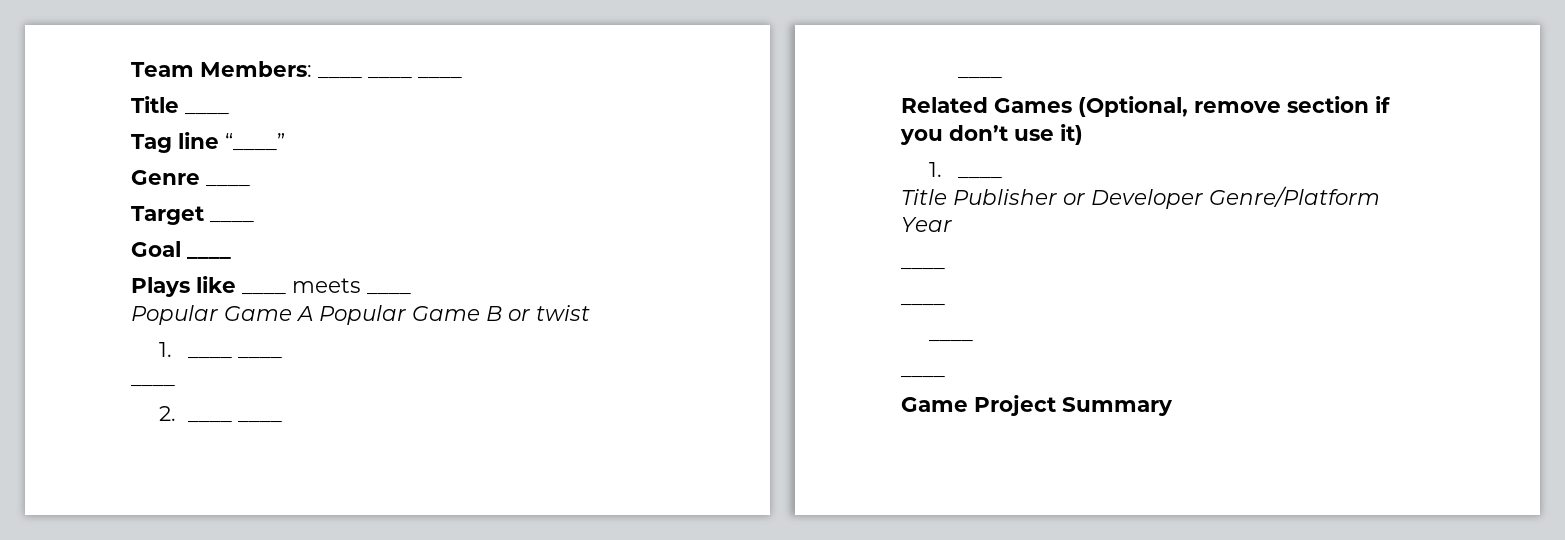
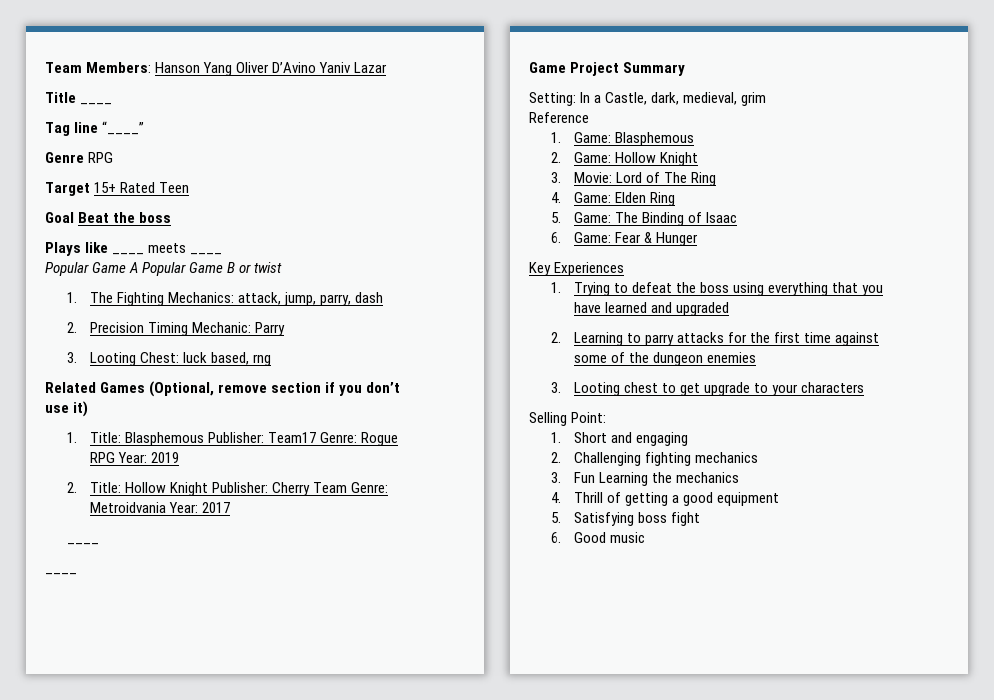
- Team Members: ____ ____ ____
+ Team Members: Hanson Yang Oliver D’Avino Yaniv Lazar
- Genre ____
+ Genre RPG
- Target ____
- Goal ____
+ Target 15+ Rated Teen
+ Goal Beat the boss
- 1. ____ ____
- ____
- 2. ____ ____
- ____
+ 1. The Fighting Mechanics: attack, jump, parry, dash
+ 2. Precision Timing Mechanic: Parry
+ 3. Looting Chest: luck based, rng
  Related Games (Optional, remove section if you don’t use it)
- 1. ____
- Title Publisher or Developer Genre/Platform Year
- ____
- ____
+ 1. Title: Blasphemous Publisher: Team17 Genre: Rogue RPG Year: 2019
+ 2. Title: Hollow Knight Publisher: Cherry Team Genre: Metroidvania Year: 2017
+ Setting: In a Castle, dark, medieval, grim
+ Reference
+ 1. Game: Blasphemous
+ 2. Game: Hollow Knight
+ 3. Movie: Lord of The Ring
+ 4. Game: Elden Ring
+ 5. Game: The Binding of Isaac
+ 6. Game: Fear & Hunger
+ Key Experiences
+ 1. Trying to defeat the boss using everything that you have learned and upgraded
+ 2. Learning to parry attacks for the first time against some of the dungeon enemies
+ 3. Looting chest to get upgrade to your characters
+ Selling Point:
+ 1. Short and engaging
+ 2. Challenging fighting mechanics
+ 3. Fun Learning the mechanics
+ 4. Thrill of getting a good equipment
+ 5. Satisfying boss fight
+ 6. Good music

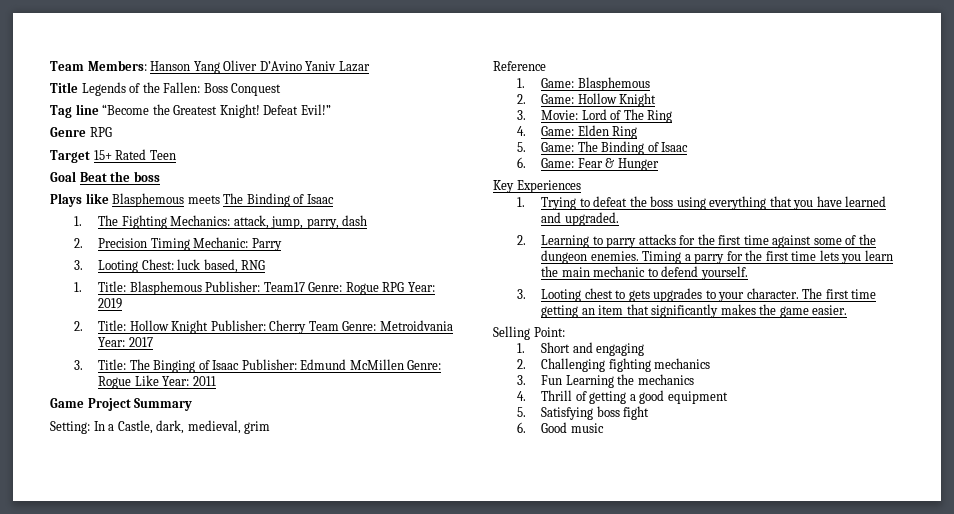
- Title ____
- Tag line “____”
+ Title Legends of the Fallen: Boss Conquest
+ Tag line “Become the Greatest Knight! Defeat Evil!”
- Plays like ____ meets ____
- Popular Game A Popular Game B or twist
+ Plays like Blasphemous meets The Binding of Isaac
- 3. Looting Chest: luck based, rng
- Related Games (Optional, remove section if you don’t use it)
+ 3. Looting Chest: luck based, RNG
  2. Title: Hollow Knight Publisher: Cherry Team Genre: Metroidvania Year: 2017
- ____
- ____
+ 3. Title: The Binging of Isaac Publisher: Edmund McMillen Genre: Rogue Like Year: 2011
- 1. Trying to defeat the boss using everything that you have learned and upgraded
+ 1. Trying to defeat the boss using everything that you have learned and upgraded.
- 2. Learning to parry attacks for the first time against some of the dungeon enemies
- 3. Looting chest to get upgrade to your characters
+ 2. Learning to parry attacks for the first time against some of the dungeon enemies. Timing a parry for the first time lets you learn the main mechanic to defend yourself.
+ 3. Looting chest to gets upgrades to your character. The first time getting an item that significantly makes the game easier.

